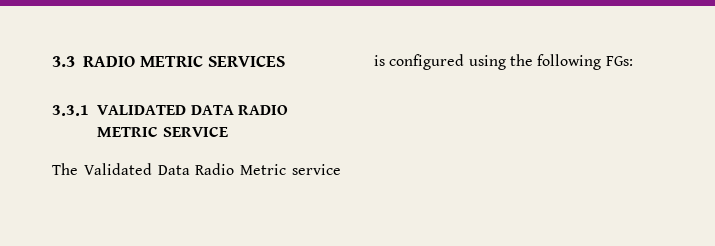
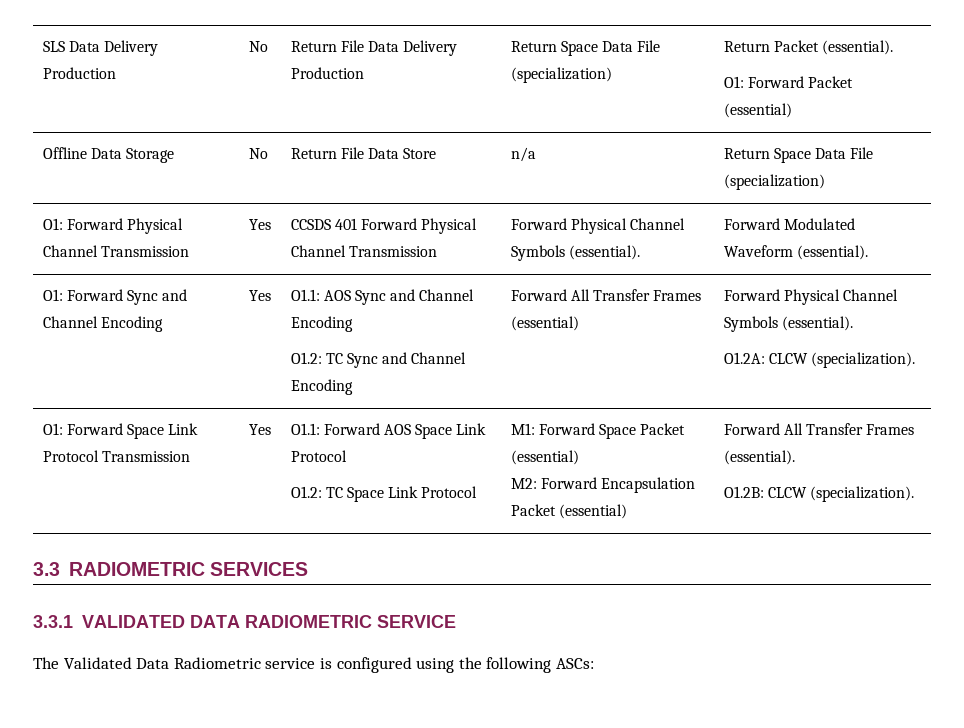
- 3.3 RADIO METRIC SERVICES
+ SLS Data Delivery Production | No | Return File Data Delivery Production | Return Space Data File (specialization) | Return Packet (essential).
+ O1: Forward Packet (essential)
+ Offline Data Storage | No | Return File Data Store | n/a | Return Space Data File (specialization)
+ O1: Forward Physical Channel Transmission | Yes | CCSDS 401 Forward Physical Channel Transmission | Forward Physical Channel Symbols (essential). | Forward Modulated Waveform (essential).
+ O1: Forward Sync and Channel Encoding | Yes | O1.1: AOS Sync and Channel Encoding
+ O1.2: TC Sync and Channel Encoding | Forward All Transfer Frames (essential) | Forward Physical Channel Symbols (essential).
+ O1.2A: CLCW (specialization).
+ O1: Forward Space Link Protocol Transmission | Yes | O1.1: Forward AOS Space Link Protocol
+ O1.2: TC Space Link Protocol | M1: Forward Space Packet (essential)
+ M2: Forward Encapsulation Packet (essential) | Forward All Transfer Frames (essential).
+ O1.2B: CLCW (specialization).
+ 3.3 RADIOMETRIC SERVICES
- 3.3.1 VALIDATED DATA RADIO METRIC SERVICE
+ 3.3.1 VALIDATED DATA RADIOMETRIC SERVICE
- The Validated Data Radio Metric service is configured using the following FGs:
+ The Validated Data Radiometric service is configured using the following ASCs:

